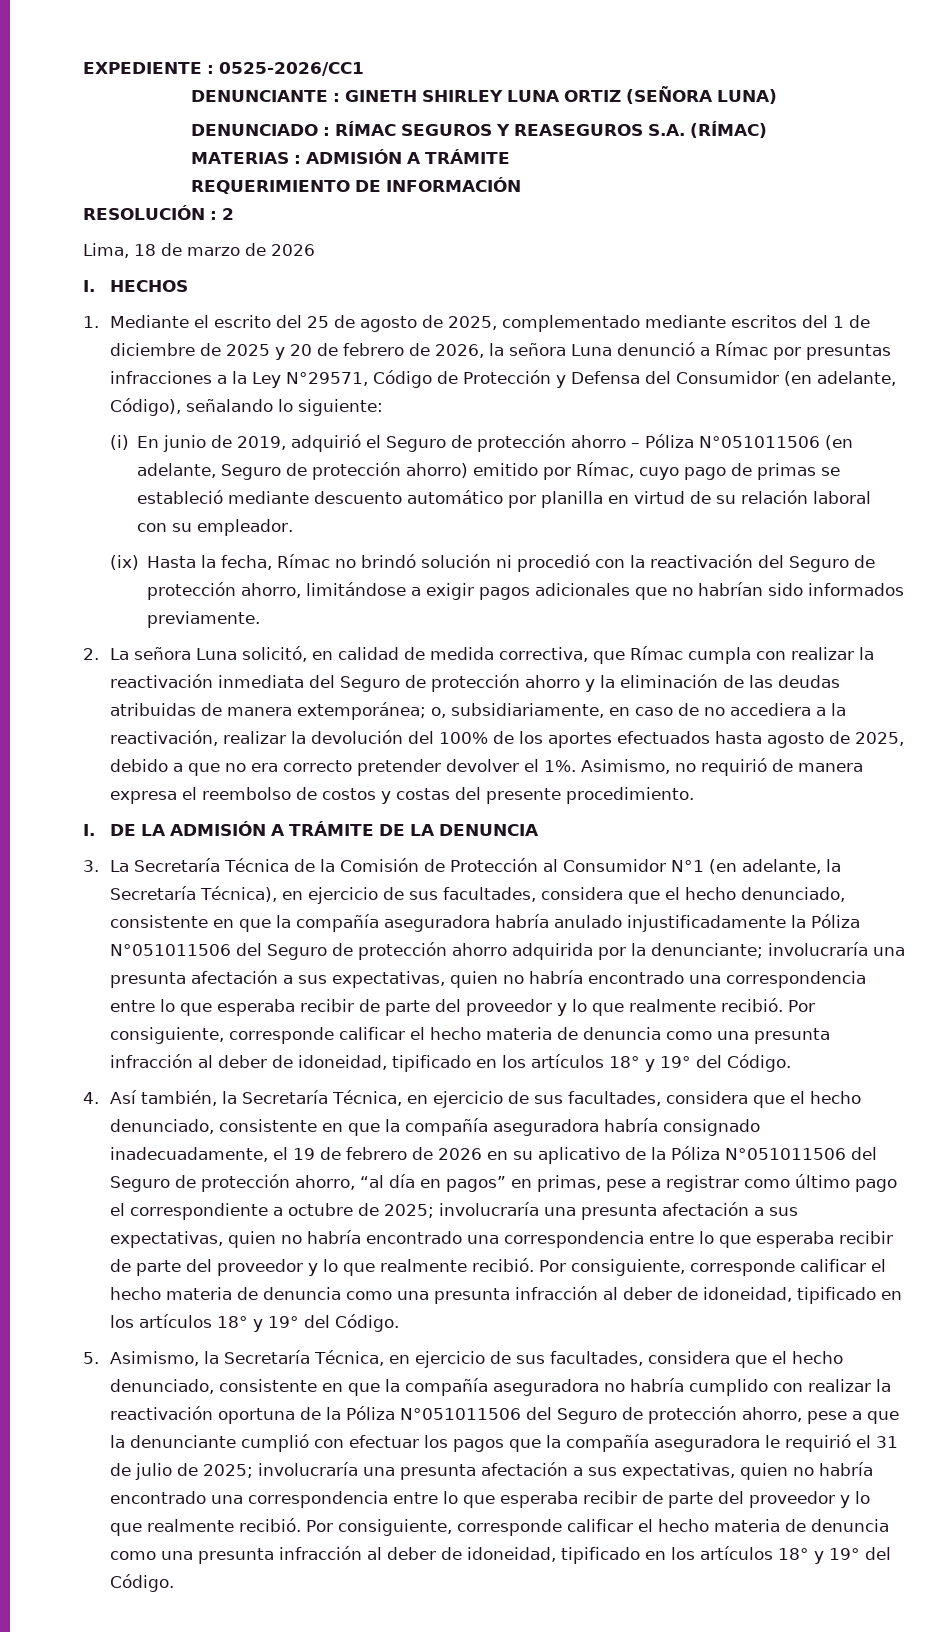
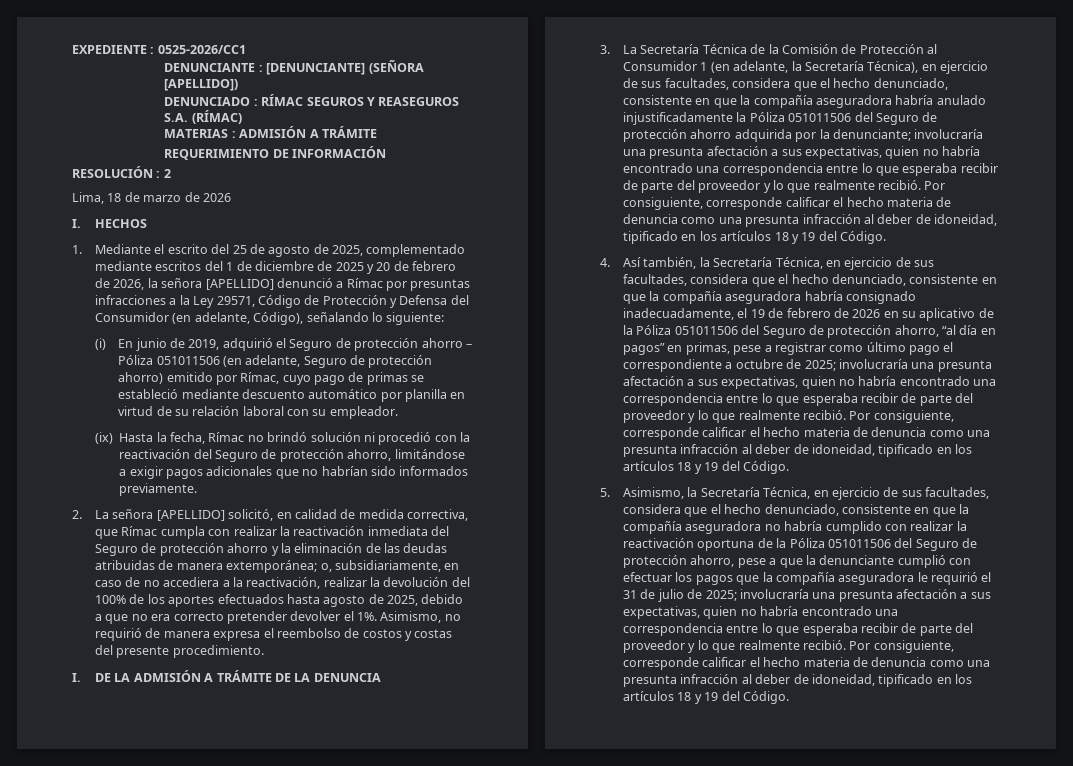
- DENUNCIANTE : GINETH SHIRLEY LUNA ORTIZ (SEÑORA LUNA)
+ DENUNCIANTE : [DENUNCIANTE] (SEÑORA [APELLIDO])
- 1. Mediante el escrito del 25 de agosto de 2025, complementado mediante escritos del 1 de diciembre de 2025 y 20 de febrero de 2026, la señora Luna denunció a Rímac por presuntas infracciones a la Ley N°29571, Código de Protección y Defensa del Consumidor (en adelante, Código), señalando lo siguiente:
+ 1. Mediante el escrito del 25 de agosto de 2025, complementado mediante escritos del 1 de diciembre de 2025 y 20 de febrero de 2026, la señora [APELLIDO] denunció a Rímac por presuntas infracciones a la Ley 29571, Código de Protección y Defensa del Consumidor (en adelante, Código), señalando lo siguiente:
- (i) En junio de 2019, adquirió el Seguro de protección ahorro – Póliza N°051011506 (en adelante, Seguro de protección ahorro) emitido por Rímac, cuyo pago de primas se estableció mediante descuento automático por planilla en virtud de su relación laboral con su empleador.
+ (i) En junio de 2019, adquirió el Seguro de protección ahorro – Póliza 051011506 (en adelante, Seguro de protección ahorro) emitido por Rímac, cuyo pago de primas se estableció mediante descuento automático por planilla en virtud de su relación laboral con su empleador.
- 2. La señora Luna solicitó, en calidad de medida correctiva, que Rímac cumpla con realizar la reactivación inmediata del Seguro de protección ahorro y la eliminación de las deudas atribuidas de manera extemporánea;
+ 2. La señora [APELLIDO] solicitó, en calidad de medida correctiva, que Rímac cumpla con realizar la reactivación inmediata del Seguro de protección ahorro y la eliminación de las deudas atribuidas de manera extemporánea;
- 3. La Secretaría Técnica de la Comisión de Protección al Consumidor N°1 (en adelante, la Secretaría Técnica), en ejercicio de sus facultades, considera que el hecho denunciado, consistente en que la compañía aseguradora habría anulado injustificadamente la Póliza N°051011506 del Seguro de protección ahorro adquirida por la denunciante; involucraría una presunta afectación a sus expectativas, quien no habría encontrado una correspondencia entre lo que esperaba recibir de parte del proveedor y lo que realmente recibió. Por consiguiente, corresponde calificar el hecho materia de denuncia como una presunta infracción al deber de idoneidad, tipificado en los artículos 18° y 19° del Código.
+ 3. La Secretaría Técnica de la Comisión de Protección al Consumidor 1 (en adelante, la Secretaría Técnica), en ejercicio de sus facultades, considera que el hecho denunciado, consistente en que la compañía aseguradora habría anulado injustificadamente la Póliza 051011506 del Seguro de protección ahorro adquirida por la denunciante; involucraría una presunta afectación a sus expectativas, quien no habría encontrado una correspondencia entre lo que esperaba recibir de parte del proveedor y lo que realmente recibió. Por consiguiente, corresponde calificar el hecho materia de denuncia como una presunta infracción al deber de idoneidad, tipificado en los artículos 18 y 19 del Código.
- 4. Así también, la Secretaría Técnica, en ejercicio de sus facultades, considera que el hecho denunciado, consistente en que la compañía aseguradora habría consignado inadecuadamente, el 19 de febrero de 2026 en su aplicativo de la Póliza N°051011506 del Seguro de protección ahorro, “al día en pagos” en primas, pese a registrar como último pago el correspondiente a octubre de 2025; involucraría una presunta afectación a sus expectativas, quien no habría encontrado una correspondencia entre lo que esperaba recibir de parte del proveedor y lo que realmente recibió. Por consiguiente, corresponde calificar el hecho materia de denuncia como una presunta infracción al deber de idoneidad, tipificado en los artículos 18° y 19° del Código.
+ 4. Así también, la Secretaría Técnica, en ejercicio de sus facultades, considera que el hecho denunciado, consistente en que la compañía aseguradora habría consignado inadecuadamente, el 19 de febrero de 2026 en su aplicativo de la Póliza 051011506 del Seguro de protección ahorro, “al día en pagos” en primas, pese a registrar como último pago el correspondiente a octubre de 2025; involucraría una presunta afectación a sus expectativas, quien no habría encontrado una correspondencia entre lo que esperaba recibir de parte del proveedor y lo que realmente recibió. Por consiguiente, corresponde calificar el hecho materia de denuncia como una presunta infracción al deber de idoneidad, tipificado en los artículos 18 y 19 del Código.
- 5. Asimismo, la Secretaría Técnica, en ejercicio de sus facultades, considera que el hecho denunciado, consistente en que la compañía aseguradora no habría cumplido con realizar la reactivación oportuna de la Póliza N°051011506 del Seguro de protección ahorro, pese a que la denunciante cumplió con efectuar los pagos que la compañía aseguradora le requirió el 31 de julio de 2025; involucraría una presunta afectación a sus expectativas, quien no habría encontrado una correspondencia entre lo que esperaba recibir de parte del proveedor y lo que realmente recibió. Por consiguiente, corresponde calificar el hecho materia de denuncia como una presunta infracción al deber de idoneidad, tipificado en los artículos 18° y 19° del Código.
+ 5. Asimismo, la Secretaría Técnica, en ejercicio de sus facultades, considera que el hecho denunciado, consistente en que la compañía aseguradora no habría cumplido con realizar la reactivación oportuna de la Póliza 051011506 del Seguro de protección ahorro, pese a que la denunciante cumplió con efectuar los pagos que la compañía aseguradora le requirió el 31 de julio de 2025; involucraría una presunta afectación a sus expectativas, quien no habría encontrado una correspondencia entre lo que esperaba recibir de parte del proveedor y lo que realmente recibió. Por consiguiente, corresponde calificar el hecho materia de denuncia como una presunta infracción al deber de idoneidad, tipificado en los artículos 18 y 19 del Código.

